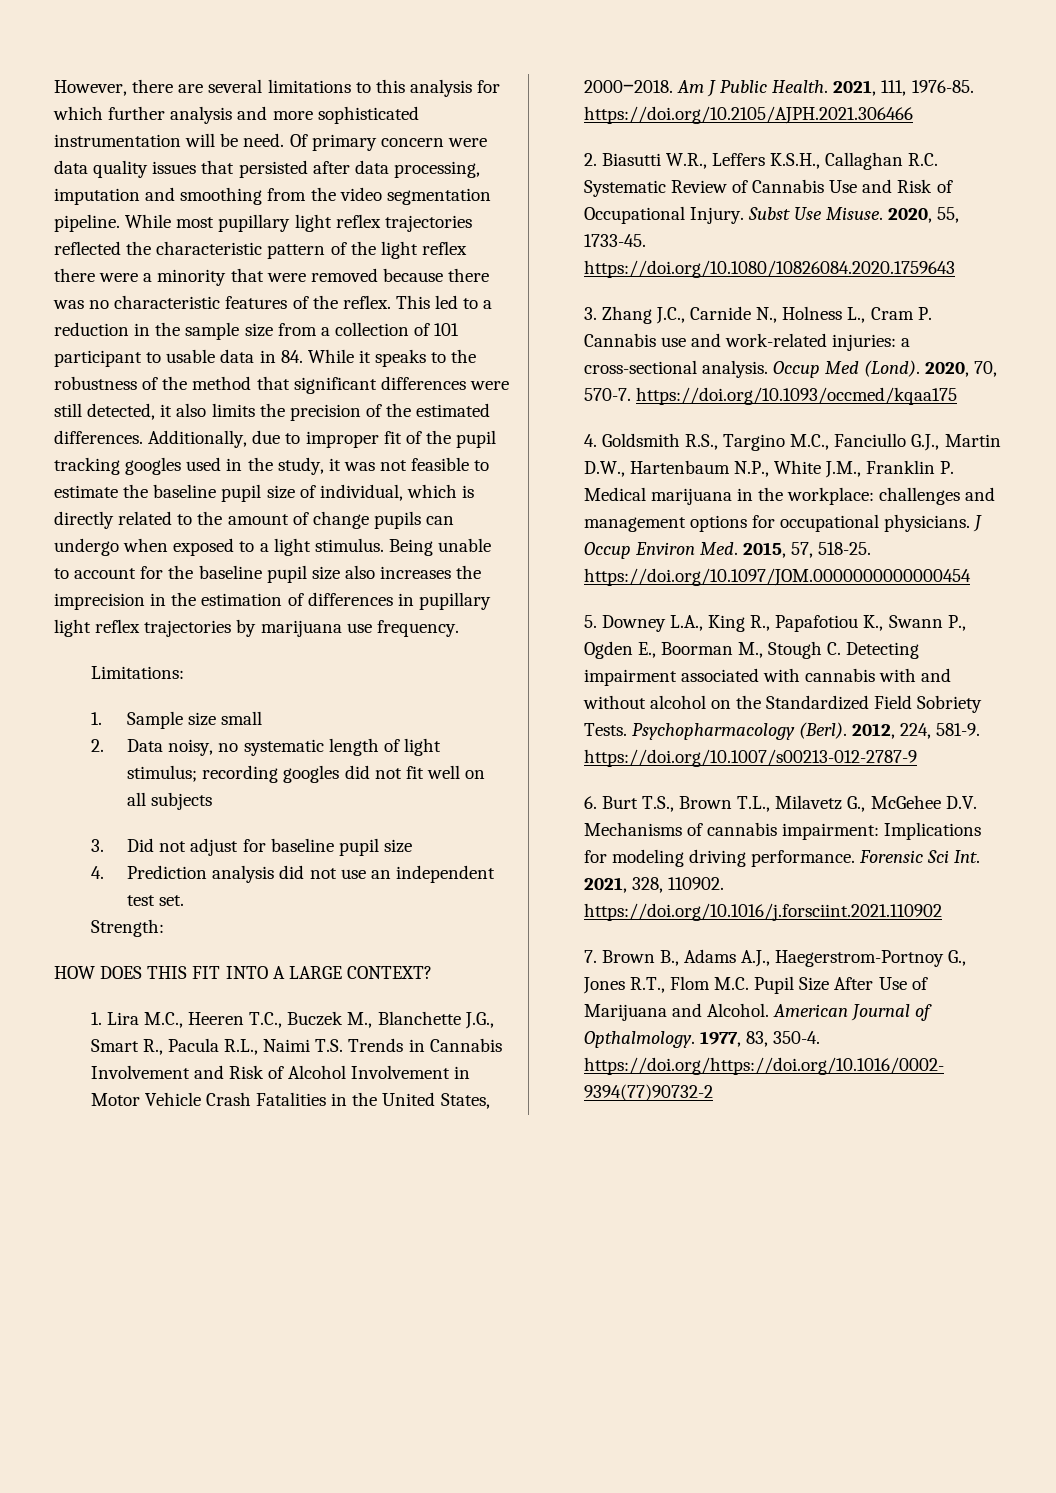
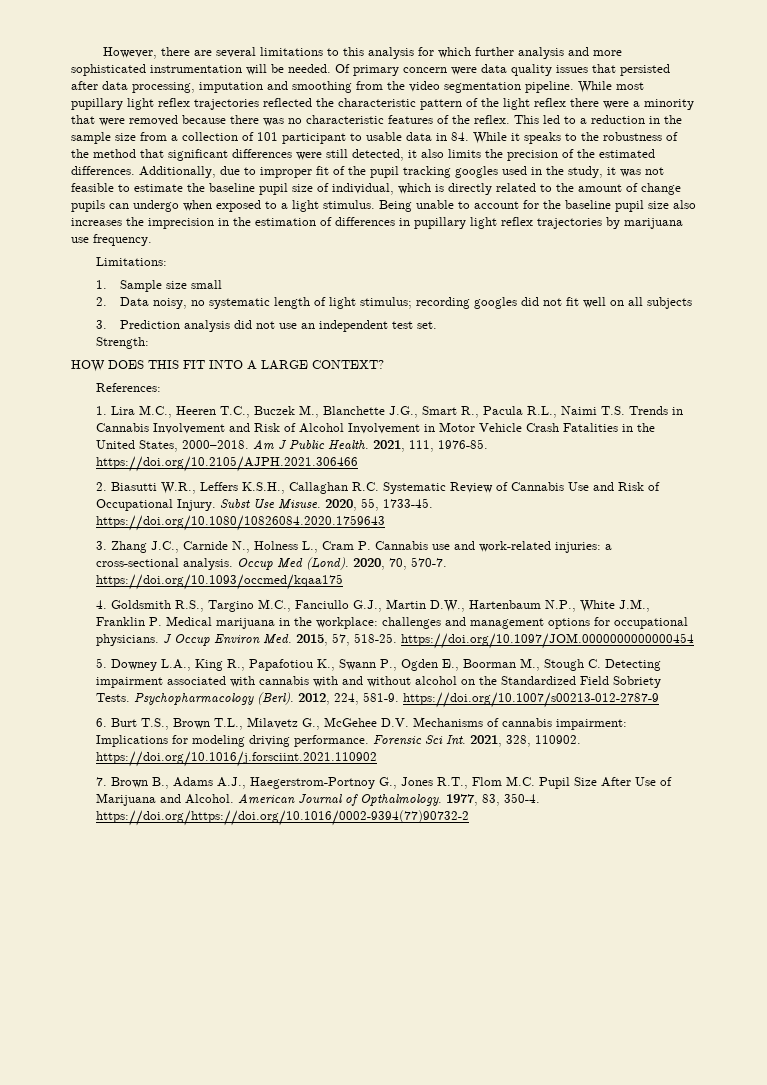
- However, there are several limitations to this analysis for which further analysis and more sophisticated instrumentation will be need.
+ However, there are several limitations to this analysis for which further analysis and more sophisticated instrumentation will be needed.
- 3. Did not adjust for baseline pupil size
- 4. Prediction analysis did not use an independent test set.
+ 3. Prediction analysis did not use an independent test set.
+ References:

